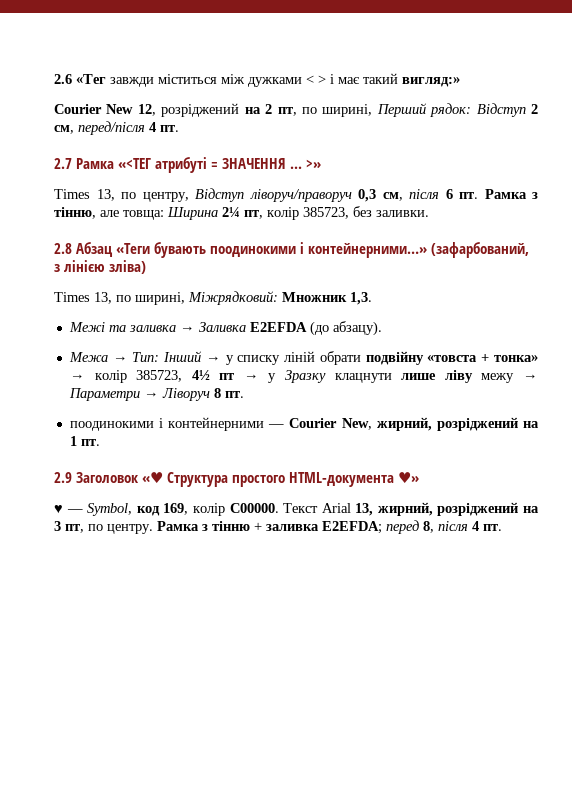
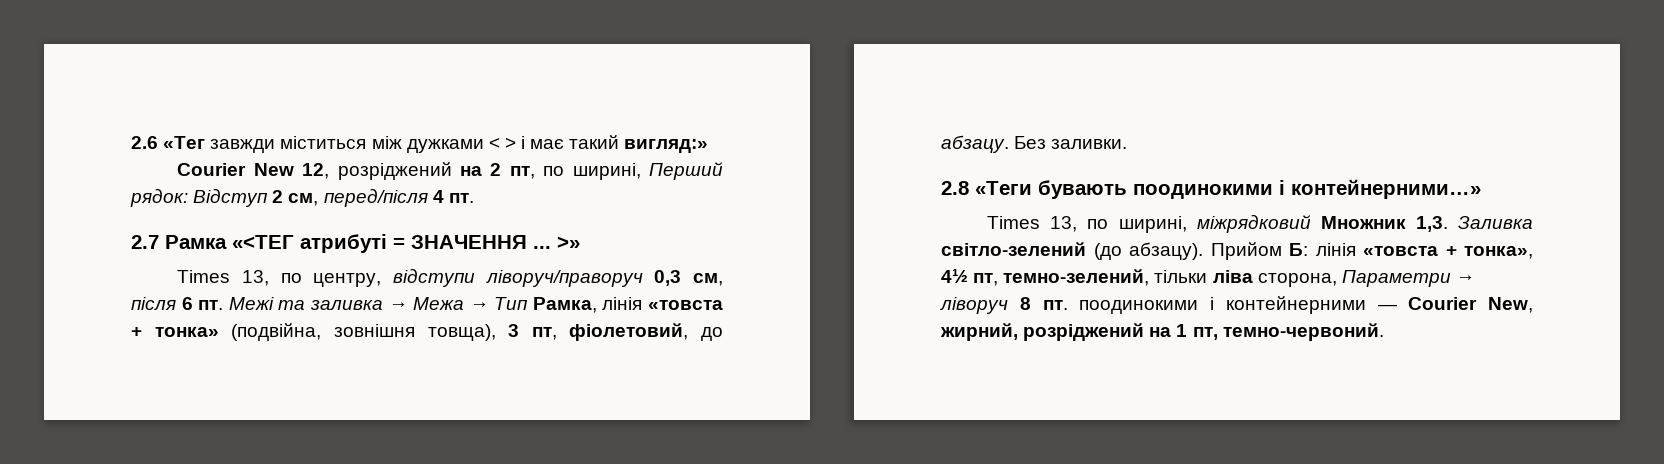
- Times 13, по центру, Відступ ліворуч/праворуч 0,3 см, після 6 пт.
+ Times 13, по центру, відступи ліворуч/праворуч 0,3 см, після 6 пт.
- Рамка з тінню, але товща: Ширина 2¼ пт, колір 385723, без заливки.
+ Межі та заливка → Межа → Тип Рамка, лінія «товста + тонка» (подвійна, зовнішня товща), 3 пт, фіолетовий, до абзацу. Без заливки.
- 2.8 Абзац «Теги бувають поодинокими і контейнерними…» (зафарбований, з лінією зліва)
+ 2.8 «Теги бувають поодинокими і контейнерними…»
- Times 13, по ширині, Міжрядковий: Множник 1,3.
- Межі та заливка → Заливка E2EFDA (до абзацу).
- Межа → Тип: Інший → у списку ліній обрати подвійну «товста + тонка» → колір 385723, 4½ пт → у Зразку клацнути лише ліву межу → Параметри → Ліворуч 8 пт.
- поодинокими і контейнерними — Courier New, жирний, розріджений на 1 пт.
- 2.9 Заголовок «♥ Структура простого HTML-документа ♥»
- ♥ — Symbol, код 169, колір C00000. Текст Arial 13, жирний, розріджений на 3 пт, по центру. Рамка з тінню + заливка E2EFDA; перед 8, після 4 пт.
+ Times 13, по ширині, міжрядковий Множник 1,3. Заливка світло-зелений (до абзацу). Прийом Б: лінія «товста + тонка», 4½ пт, темно-зелений, тільки ліва сторона, Параметри → ліворуч 8 пт. поодинокими і контейнерними — Courier New, жирний, розріджений на 1 пт, темно-червоний.

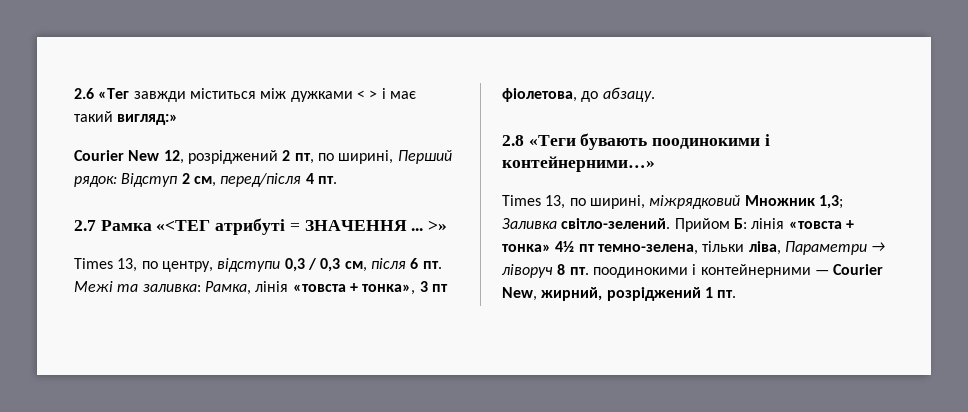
- Courier New 12, розріджений на 2 пт, по ширині, Перший рядок: Відступ 2 см, перед/після 4 пт.
+ Courier New 12, розріджений 2 пт, по ширині, Перший рядок: Відступ 2 см, перед/після 4 пт.
- Times 13, по центру, відступи ліворуч/праворуч 0,3 см, після 6 пт.
+ Times 13, по центру, відступи 0,3 / 0,3 см, після 6 пт.
- Межі та заливка → Межа → Тип Рамка, лінія «товста + тонка» (подвійна, зовнішня товща), 3 пт, фіолетовий, до абзацу. Без заливки.
+ Межі та заливка: Рамка, лінія «товста + тонка», 3 пт фіолетова, до абзацу.
- Times 13, по ширині, міжрядковий Множник 1,3. Заливка світло-зелений (до абзацу).
+ Times 13, по ширині, міжрядковий Множник 1,3; Заливка світло-зелений.
- Прийом Б: лінія «товста + тонка», 4½ пт, темно-зелений, тільки ліва сторона, Параметри → ліворуч 8 пт. поодинокими і контейнерними — Courier New, жирний, розріджений на 1 пт, темно-червоний.
+ Прийом Б: лінія «товста + тонка» 4½ пт темно-зелена, тільки ліва, Параметри → ліворуч 8 пт. поодинокими і контейнерними — Courier New, жирний, розріджений 1 пт.

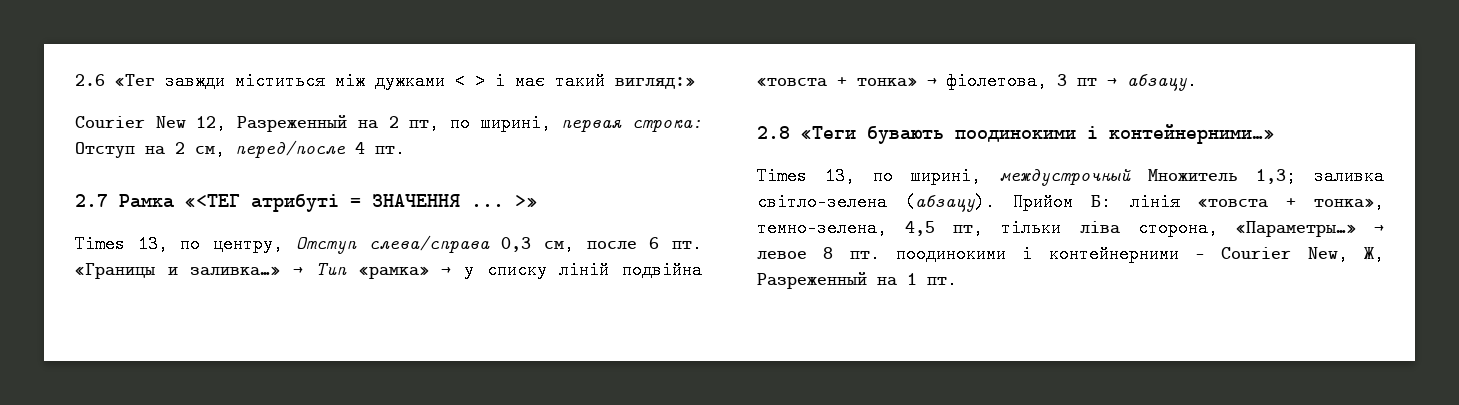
- Courier New 12, розріджений 2 пт, по ширині, Перший рядок: Відступ 2 см, перед/після 4 пт.
+ Courier New 12, Разреженный на 2 пт, по ширині, первая строка: Отступ на 2 см, перед/после 4 пт.
- Times 13, по центру, відступи 0,3 / 0,3 см, після 6 пт.
+ Times 13, по центру, Отступ слева/справа 0,3 см, после 6 пт.
- Межі та заливка: Рамка, лінія «товста + тонка», 3 пт фіолетова, до абзацу.
+ «Границы и заливка…» → Тип «рамка» → у списку ліній подвійна «товста + тонка» → фіолетова, 3 пт → абзацу.
- Times 13, по ширині, міжрядковий Множник 1,3; Заливка світло-зелений.
+ Times 13, по ширині, междустрочный Множитель 1,3; заливка світло-зелена (абзацу).
- Прийом Б: лінія «товста + тонка» 4½ пт темно-зелена, тільки ліва, Параметри → ліворуч 8 пт. поодинокими і контейнерними — Courier New, жирний, розріджений 1 пт.
+ Прийом Б: лінія «товста + тонка», темно-зелена, 4,5 пт, тільки ліва сторона, «Параметры…» → левое 8 пт. поодинокими і контейнерними — Courier New, Ж, Разреженный на 1 пт.

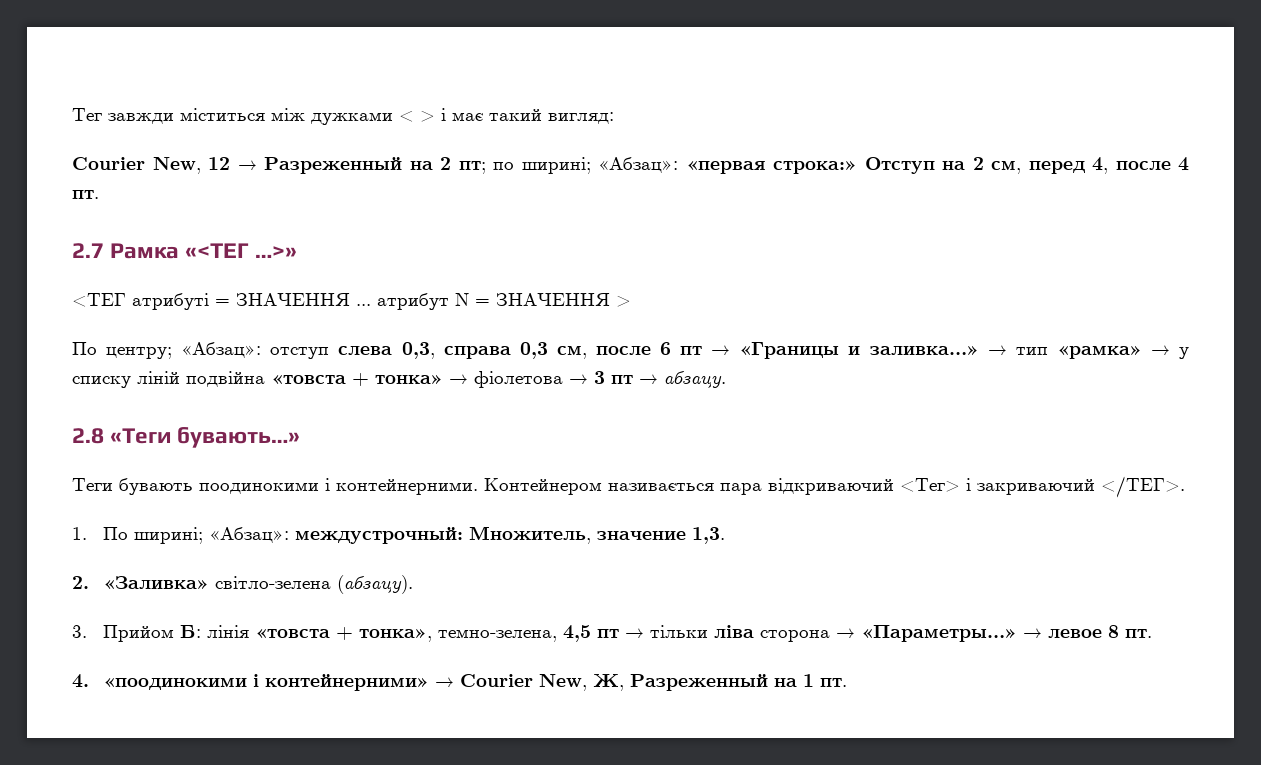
- 2.6 «Тег завжди міститься між дужками < > і має такий вигляд:»
- Courier New 12, Разреженный на 2 пт, по ширині, первая строка: Отступ на 2 см, перед/после 4 пт.
+ Тег завжди міститься між дужками < > і має такий вигляд:
+ Courier New, 12 → Разреженный на 2 пт; по ширині; «Абзац»: «первая строка:» Отступ на 2 см, перед 4, после 4 пт.
- 2.7 Рамка «<ТЕГ атрибуті = ЗНАЧЕННЯ ... >»
- Times 13, по центру, Отступ слева/справа 0,3 см, после 6 пт. «Границы и заливка…»
+ 2.7 Рамка «<ТЕГ …>»
+ <ТЕГ атрибуті = ЗНАЧЕННЯ ... атрибут N = ЗНАЧЕННЯ >
+ По центру; «Абзац»: отступ слева 0,3, справа 0,3 см, после 6 пт → «Границы и заливка…»
- → Тип «рамка» → у списку ліній подвійна «товста + тонка» → фіолетова, 3 пт → абзацу.
+ → тип «рамка» → у списку ліній подвійна «товста + тонка» → фіолетова → 3 пт → абзацу.
- 2.8 «Теги бувають поодинокими і контейнерними…»
- Times 13, по ширині, междустрочный Множитель 1,3; заливка світло-зелена (абзацу). Прийом Б: лінія «товста + тонка», темно-зелена, 4,5 пт, тільки ліва сторона, «Параметры…»
+ 2.8 «Теги бувають…»
+ Теги бувають поодинокими і контейнерними. Контейнером називається пара відкриваючий <Тег> і закриваючий </ТЕГ>.
+ 1. По ширині; «Абзац»: междустрочный: Множитель, значение 1,3.
+ 2. «Заливка» світло-зелена (абзацу).
+ 3. Прийом Б: лінія «товста + тонка», темно-зелена, 4,5 пт → тільки ліва сторона → «Параметры…»
- → левое 8 пт. поодинокими і контейнерними — Courier New, Ж, Разреженный на 1 пт.
+ → левое 8 пт.
+ 4. «поодинокими і контейнерними» → Courier New, Ж, Разреженный на 1 пт.

